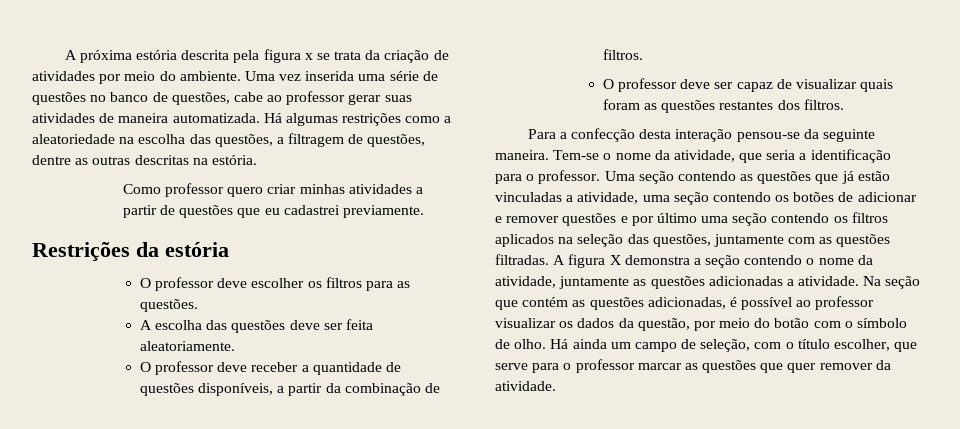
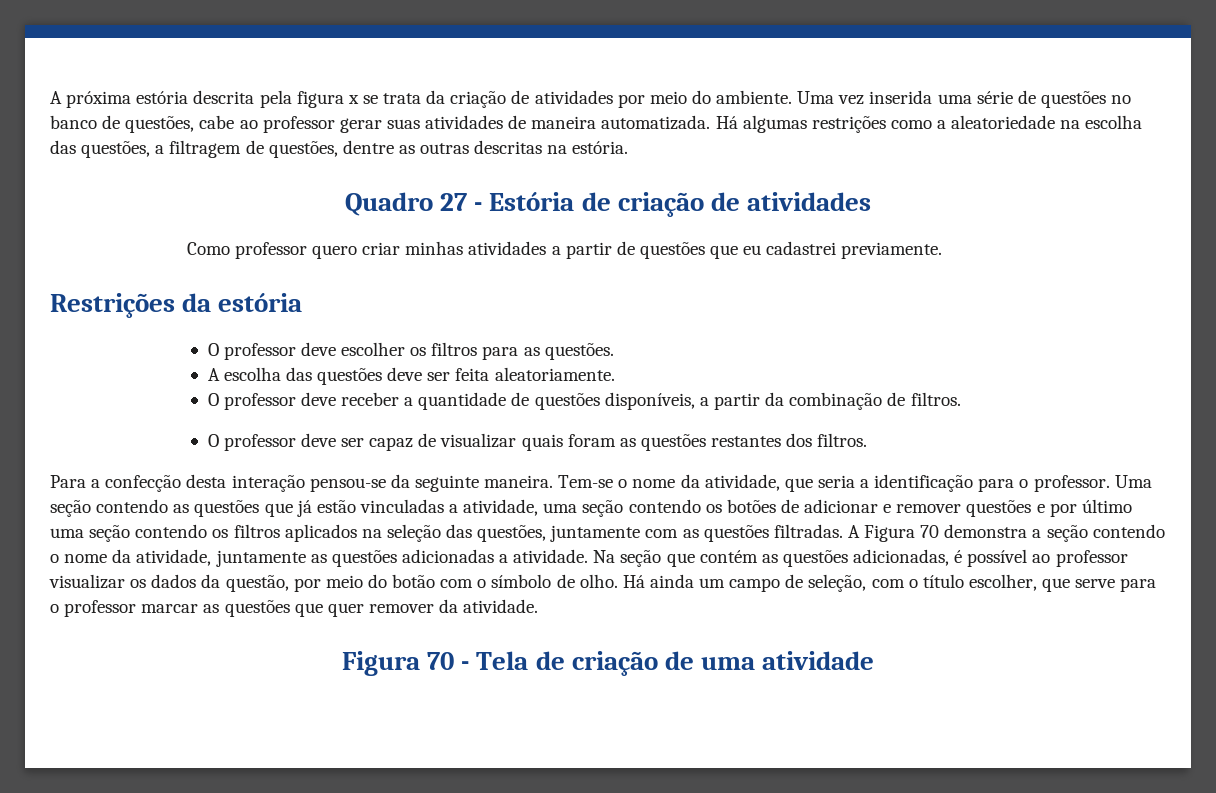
+ Quadro 27 - Estória de criação de atividades
- A figura X demonstra a seção contendo o nome da atividade, juntamente as questões adicionadas a atividade.
+ A Figura 70 demonstra a seção contendo o nome da atividade, juntamente as questões adicionadas a atividade.
+ Figura 70 - Tela de criação de uma atividade

